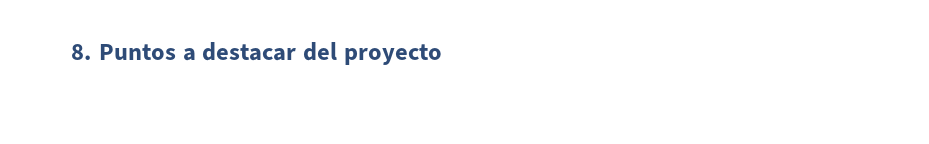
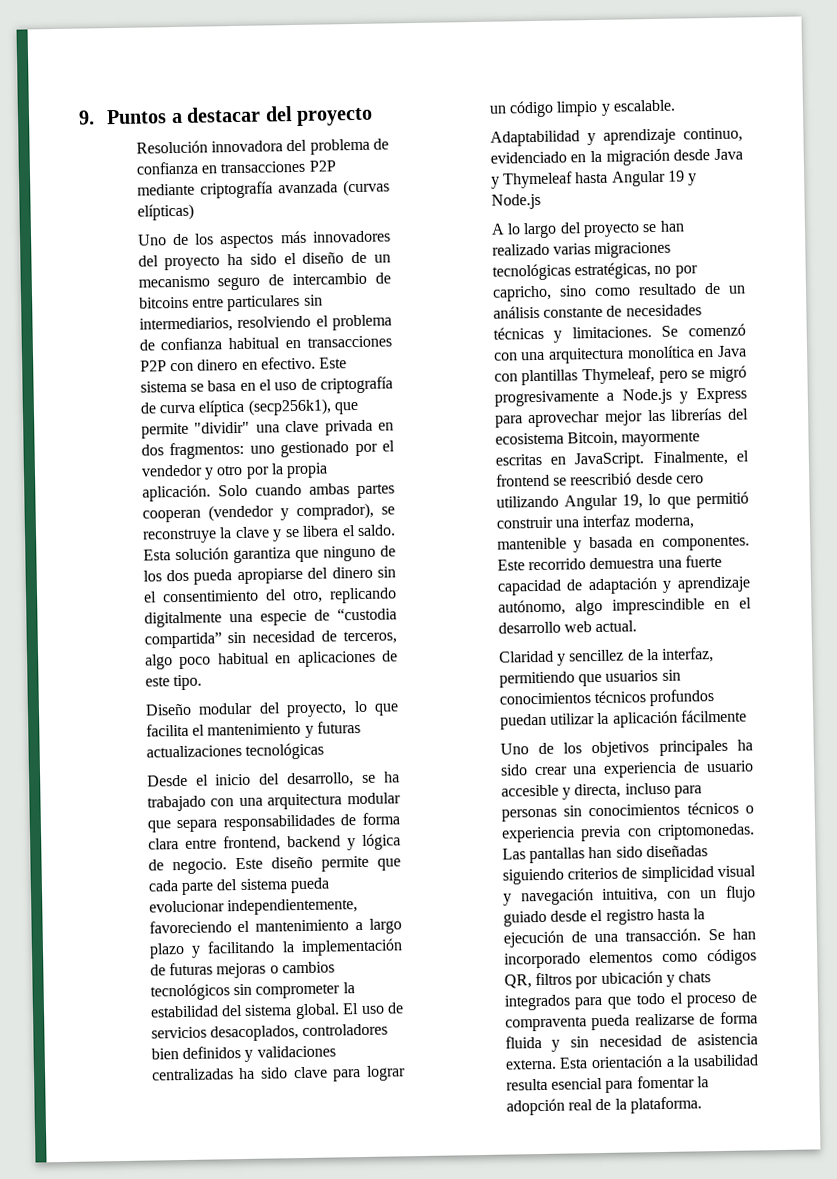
- 8. Puntos a destacar del proyecto
+ 9. Puntos a destacar del proyecto
+ Resolución innovadora del problema de confianza en transacciones P2P mediante criptografía avanzada (curvas elípticas)
+ Uno de los aspectos más innovadores del proyecto ha sido el diseño de un mecanismo seguro de intercambio de bitcoins entre particulares sin intermediarios, resolviendo el problema de confianza habitual en transacciones P2P con dinero en efectivo. Este sistema se basa en el uso de criptografía de curva elíptica (secp256k1), que permite "dividir" una clave privada en dos fragmentos: uno gestionado por el vendedor y otro por la propia aplicación. Solo cuando ambas partes cooperan (vendedor y comprador), se reconstruye la clave y se libera el saldo. Esta solución garantiza que ninguno de los dos pueda apropiarse del dinero sin el consentimiento del otro, replicando digitalmente una especie de “custodia compartida” sin necesidad de terceros, algo poco habitual en aplicaciones de este tipo.
+ Diseño modular del proyecto, lo que facilita el mantenimiento y futuras actualizaciones tecnológicas
+ Desde el inicio del desarrollo, se ha trabajado con una arquitectura modular que separa responsabilidades de forma clara entre frontend, backend y lógica de negocio. Este diseño permite que cada parte del sistema pueda evolucionar independientemente, favoreciendo el mantenimiento a largo plazo y facilitando la implementación de futuras mejoras o cambios tecnológicos sin comprometer la estabilidad del sistema global. El uso de servicios desacoplados, controladores bien definidos y validaciones centralizadas ha sido clave para lograr un código limpio y escalable.
+ Adaptabilidad y aprendizaje continuo, evidenciado en la migración desde Java y Thymeleaf hasta Angular 19 y Node.js
+ A lo largo del proyecto se han realizado varias migraciones tecnológicas estratégicas, no por capricho, sino como resultado de un análisis constante de necesidades técnicas y limitaciones. Se comenzó con una arquitectura monolítica en Java con plantillas Thymeleaf, pero se migró progresivamente a Node.js y Express para aprovechar mejor las librerías del ecosistema Bitcoin, mayormente escritas en JavaScript. Finalmente, el frontend se reescribió desde cero utilizando Angular 19, lo que permitió construir una interfaz moderna, mantenible y basada en componentes. Este recorrido demuestra una fuerte capacidad de adaptación y aprendizaje autónomo, algo imprescindible en el desarrollo web actual.
+ Claridad y sencillez de la interfaz, permitiendo que usuarios sin conocimientos técnicos profundos puedan utilizar la aplicación fácilmente
+ Uno de los objetivos principales ha sido crear una experiencia de usuario accesible y directa, incluso para personas sin conocimientos técnicos o experiencia previa con criptomonedas. Las pantallas han sido diseñadas siguiendo criterios de simplicidad visual y navegación intuitiva, con un flujo guiado desde el registro hasta la ejecución de una transacción. Se han incorporado elementos como códigos QR, filtros por ubicación y chats integrados para que todo el proceso de compraventa pueda realizarse de forma fluida y sin necesidad de asistencia externa. Esta orientación a la usabilidad resulta esencial para fomentar la adopción real de la plataforma.

